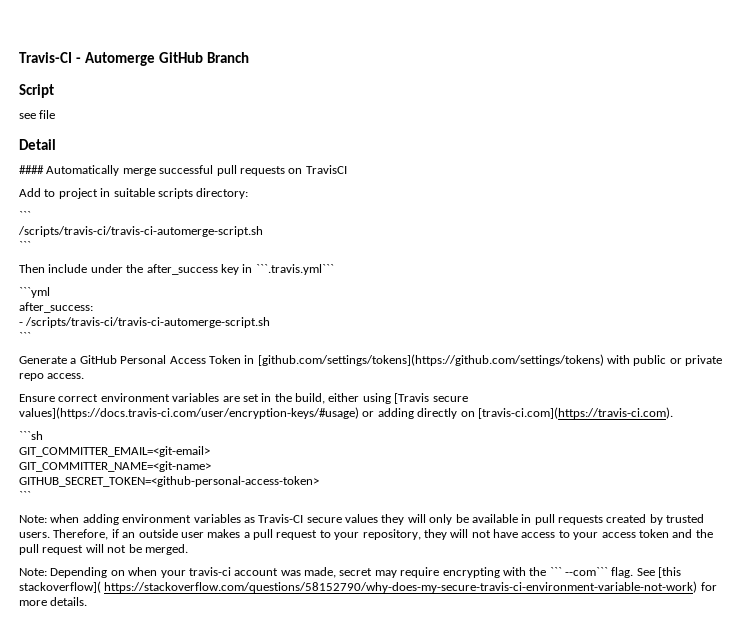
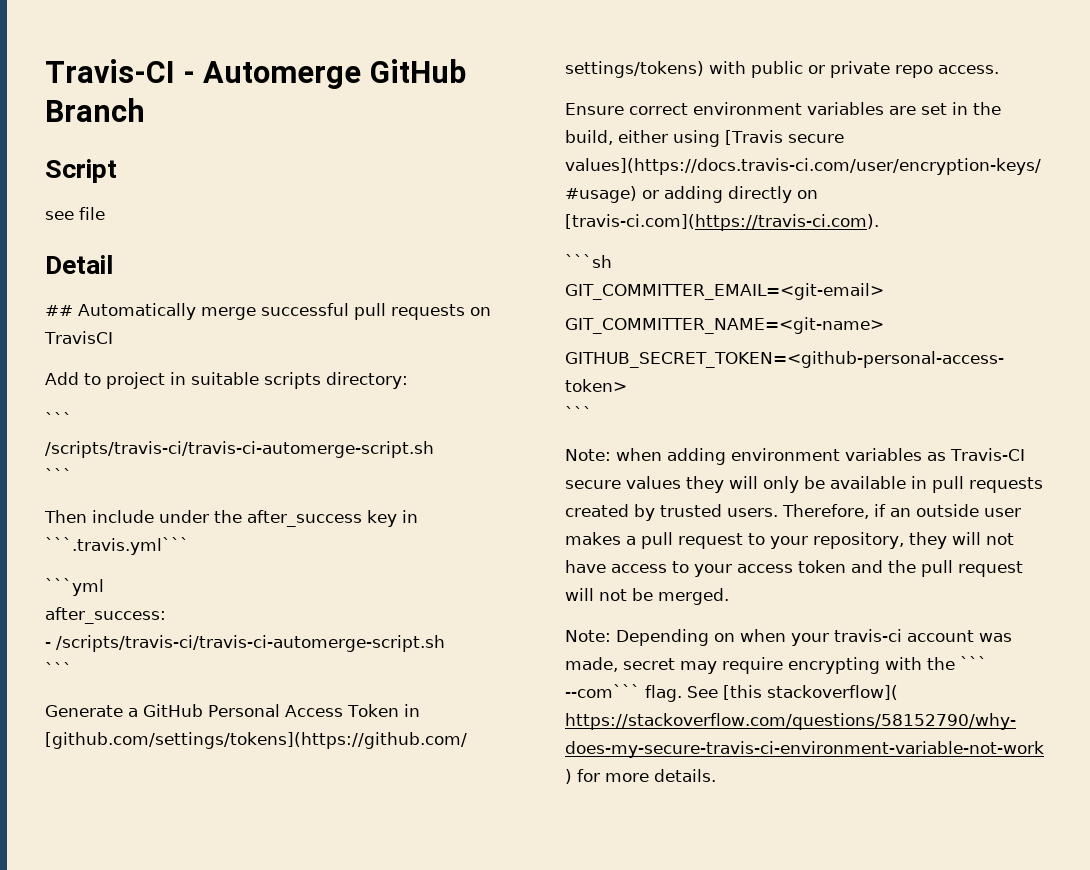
- #### Automatically merge successful pull requests on TravisCI
+ ## Automatically merge successful pull requests on TravisCI

